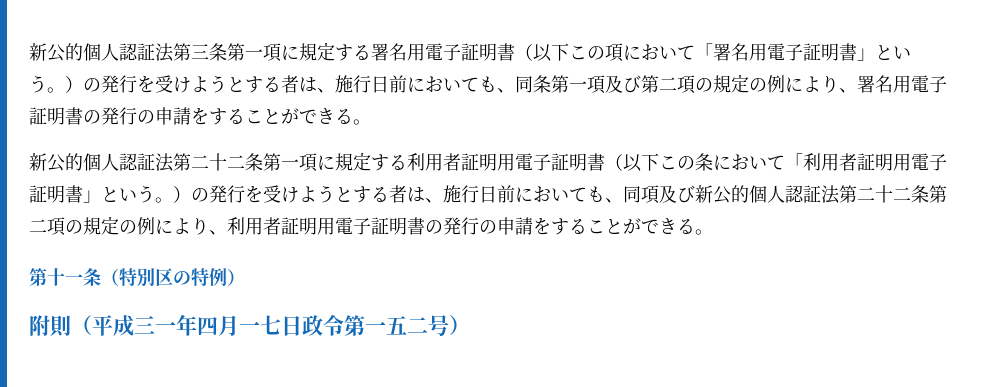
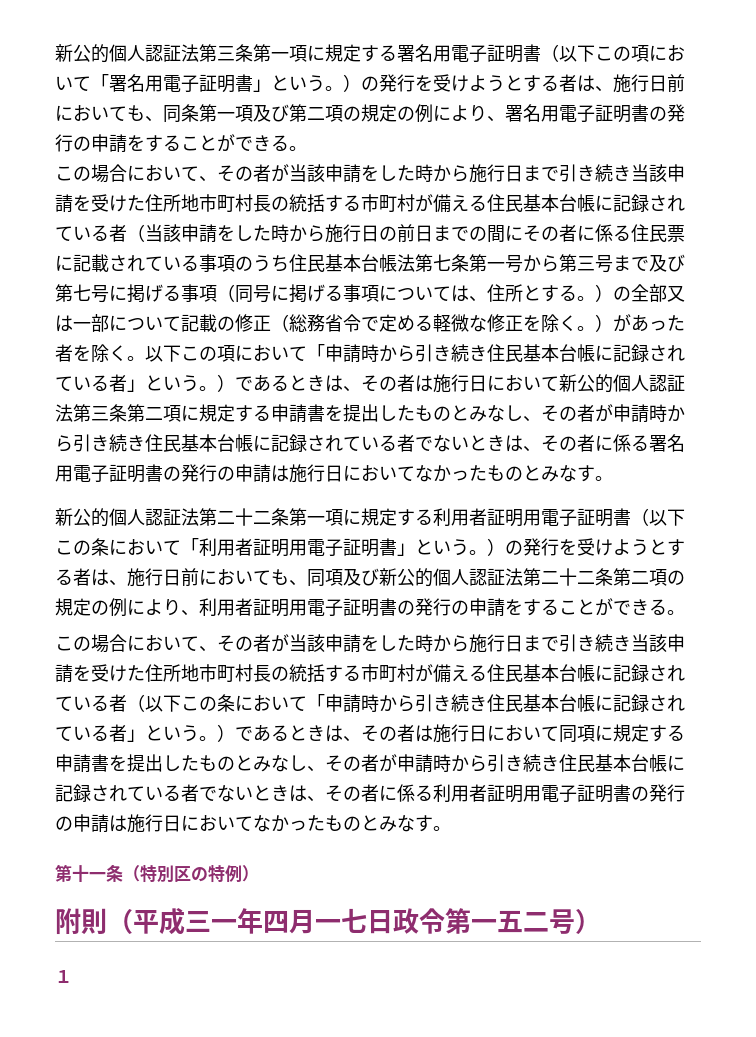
+ この場合において、その者が当該申請をした時から施行日まで引き続き当該申請を受けた住所地市町村長の統括する市町村が備える住民基本台帳に記録されている者（当該申請をした時から施行日の前日までの間にその者に係る住民票に記載されている事項のうち住民基本台帳法第七条第一号から第三号まで及び第七号に掲げる事項（同号に掲げる事項については、住所とする。）の全部又は一部について記載の修正（総務省令で定める軽微な修正を除く。）があった者を除く。以下この項において「申請時から引き続き住民基本台帳に記録されている者」という。）であるときは、その者は施行日において新公的個人認証法第三条第二項に規定する申請書を提出したものとみなし、その者が申請時から引き続き住民基本台帳に記録されている者でないときは、その者に係る署名用電子証明書の発行の申請は施行日においてなかったものとみなす。
+ この場合において、その者が当該申請をした時から施行日まで引き続き当該申請を受けた住所地市町村長の統括する市町村が備える住民基本台帳に記録されている者（以下この条において「申請時から引き続き住民基本台帳に記録されている者」という。）であるときは、その者は施行日において同項に規定する申請書を提出したものとみなし、その者が申請時から引き続き住民基本台帳に記録されている者でないときは、その者に係る利用者証明用電子証明書の発行の申請は施行日においてなかったものとみなす。
+ １

